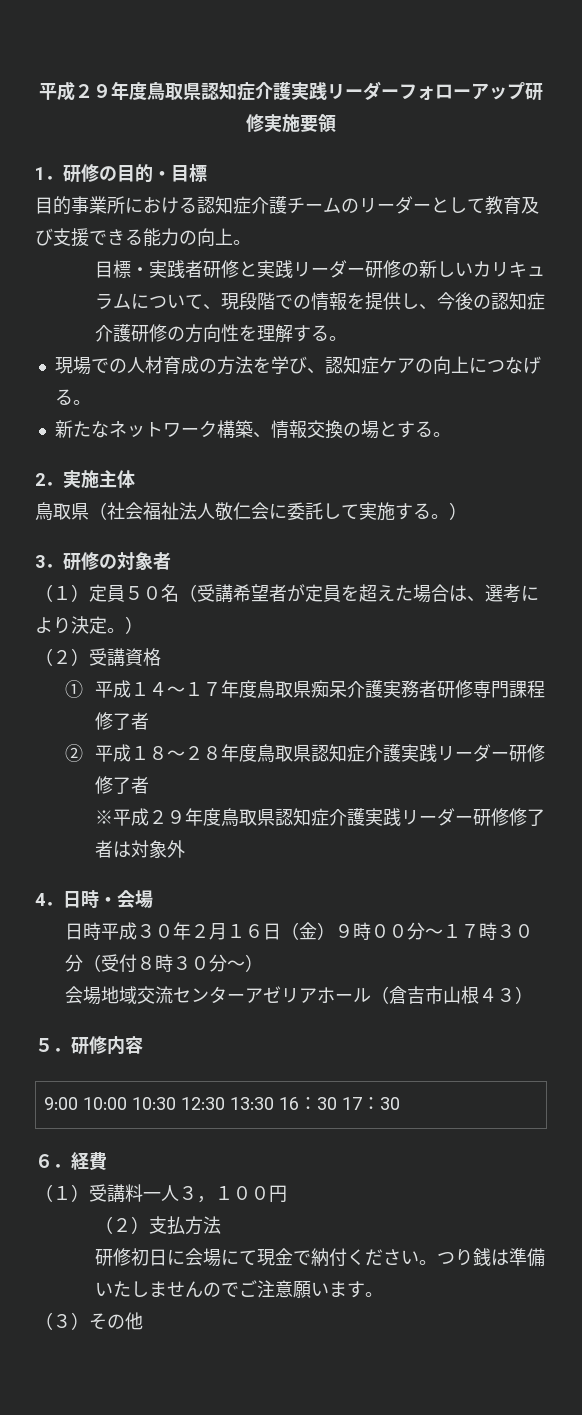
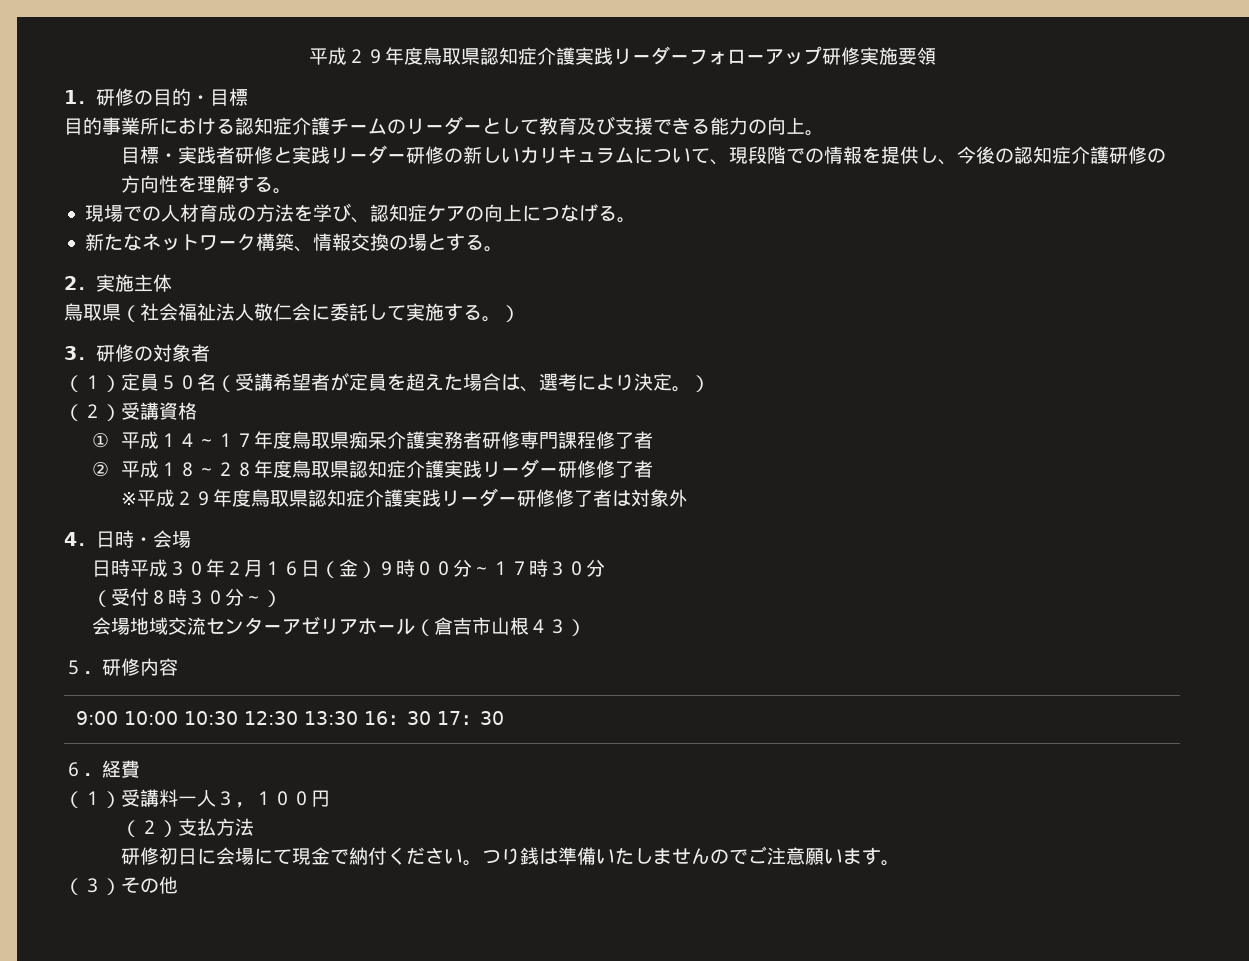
- 日時平成３０年２月１６日（金）９時００分～１７時３０分（受付８時３０分～）
+ 日時平成３０年２月１６日（金）９時００分～１７時３０分
+ （受付８時３０分～）

